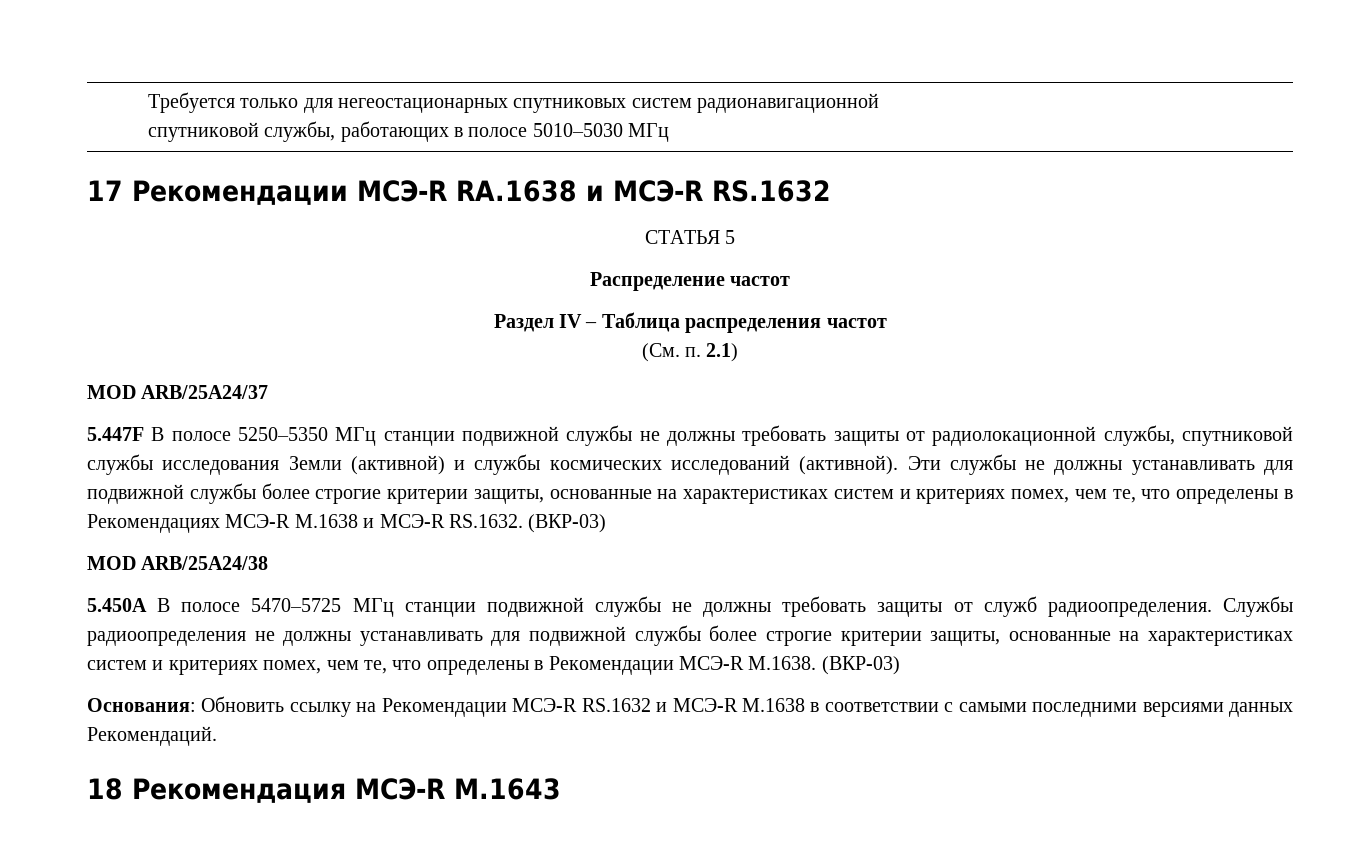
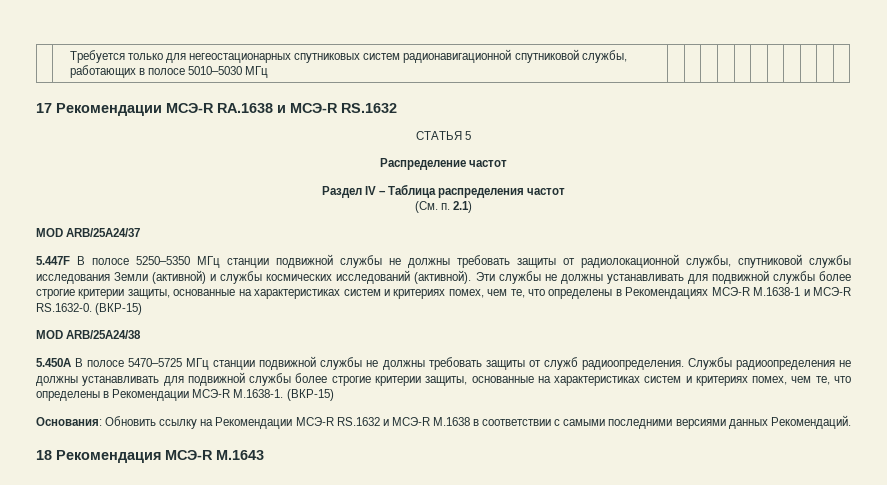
- Эти службы не должны устанавливать для подвижной службы более строгие критерии защиты, основанные на характеристиках систем и критериях помех, чем те, что определены в Рекомендациях МСЭ-R М.1638 и МСЭ-R RS.1632. (ВКР-03)
+ Эти службы не должны устанавливать для подвижной службы более строгие критерии защиты, основанные на характеристиках систем и критериях помех, чем те, что определены в Рекомендациях МСЭ-R М.1638-1 и МСЭ-R RS.1632-0. (ВКР-15)
- Службы радиоопределения не должны устанавливать для подвижной службы более строгие критерии защиты, основанные на характеристиках систем и критериях помех, чем те, что определены в Рекомендации МСЭ-R М.1638. (ВКР-03)
+ Службы радиоопределения не должны устанавливать для подвижной службы более строгие критерии защиты, основанные на характеристиках систем и критериях помех, чем те, что определены в Рекомендации МСЭ-R М.1638-1. (ВКР-15)

